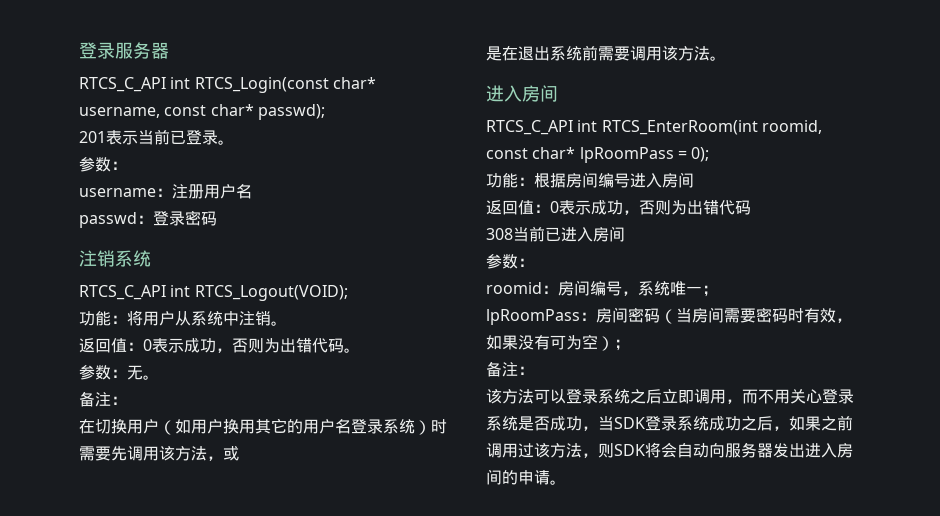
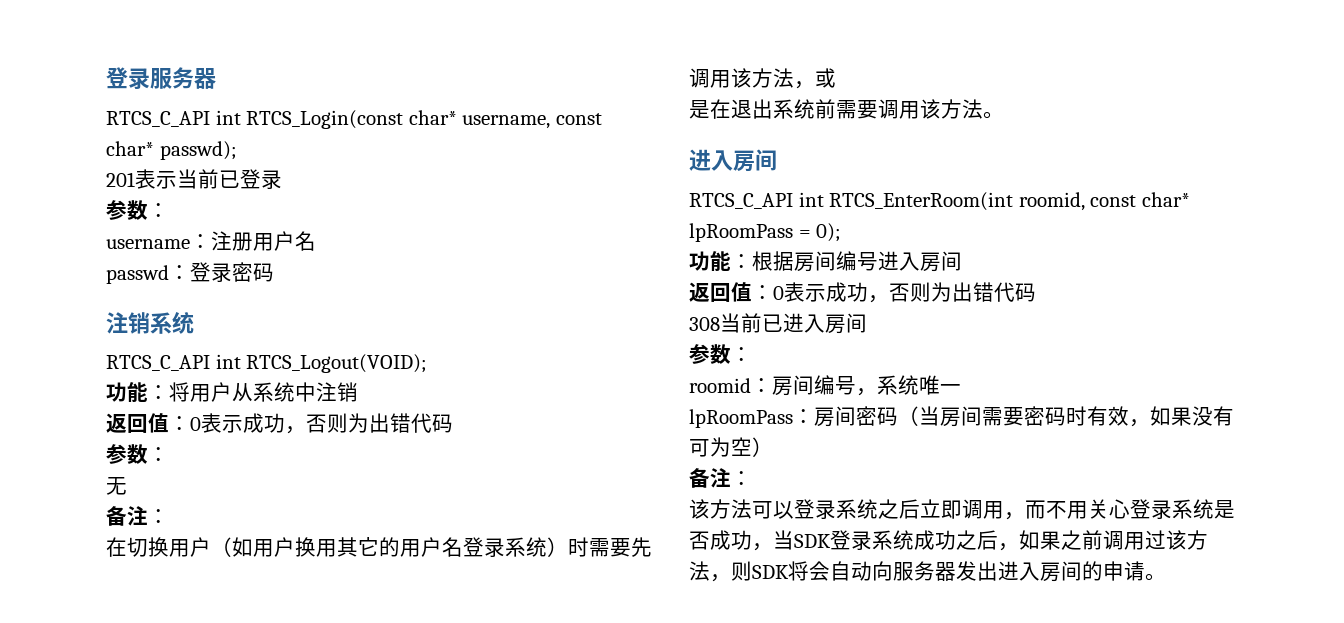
- 201表示当前已登录。
+ 201表示当前已登录
- 功能：将用户从系统中注销。
- 返回值：0表示成功，否则为出错代码。
- 参数：无。
+ 功能：将用户从系统中注销
+ 返回值：0表示成功，否则为出错代码
+ 参数：
+ 无
- roomid：房间编号，系统唯一；
+ roomid：房间编号，系统唯一
- lpRoomPass：房间密码（当房间需要密码时有效，如果没有可为空）；
+ lpRoomPass：房间密码（当房间需要密码时有效，如果没有可为空）

